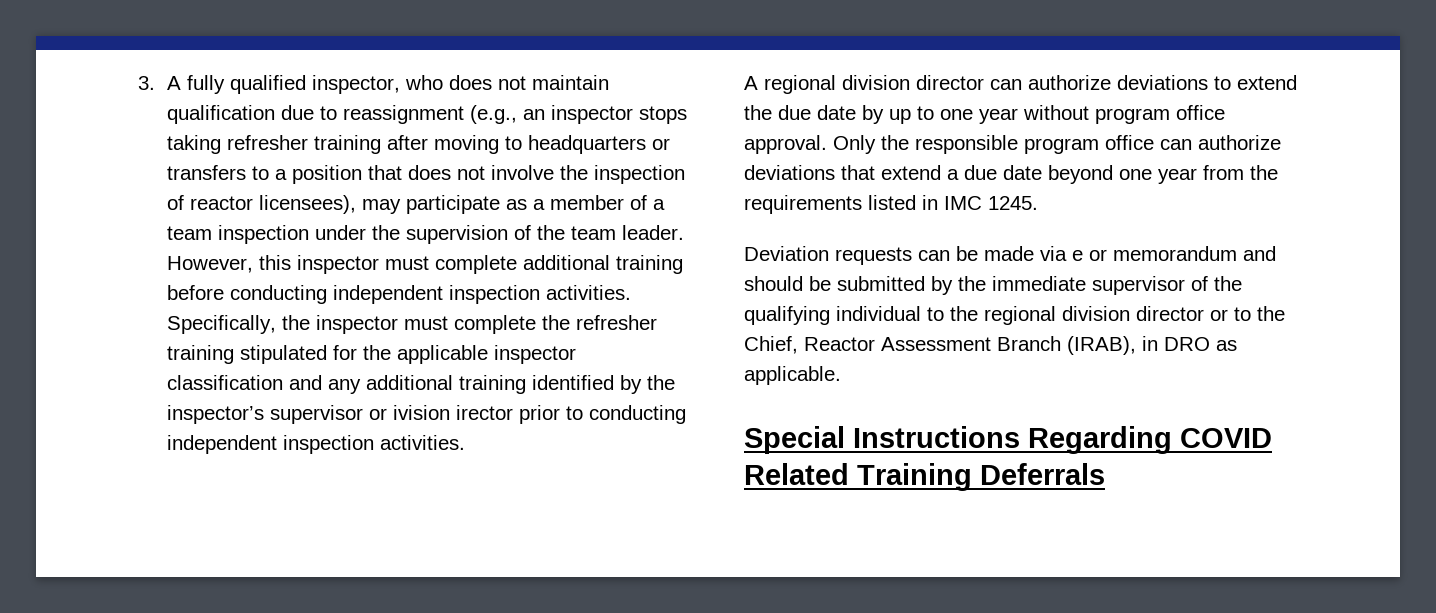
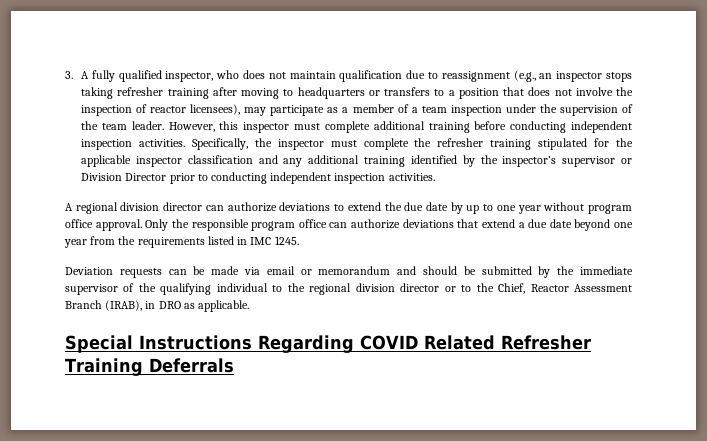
- Specifically, the inspector must complete the refresher training stipulated for the applicable inspector classification and any additional training identified by the inspector’s supervisor or ivision irector prior to conducting independent inspection activities.
+ Specifically, the inspector must complete the refresher training stipulated for the applicable inspector classification and any additional training identified by the inspector’s supervisor or Division Director prior to conducting independent inspection activities.
- Deviation requests can be made via e or memorandum and should be submitted by the immediate supervisor of the qualifying individual to the regional division director or to the Chief, Reactor Assessment Branch (IRAB), in DRO as applicable.
+ Deviation requests can be made via email or memorandum and should be submitted by the immediate supervisor of the qualifying individual to the regional division director or to the Chief, Reactor Assessment Branch (IRAB), in DRO as applicable.
- Special Instructions Regarding COVID Related Training Deferrals
+ Special Instructions Regarding COVID Related Refresher Training Deferrals

